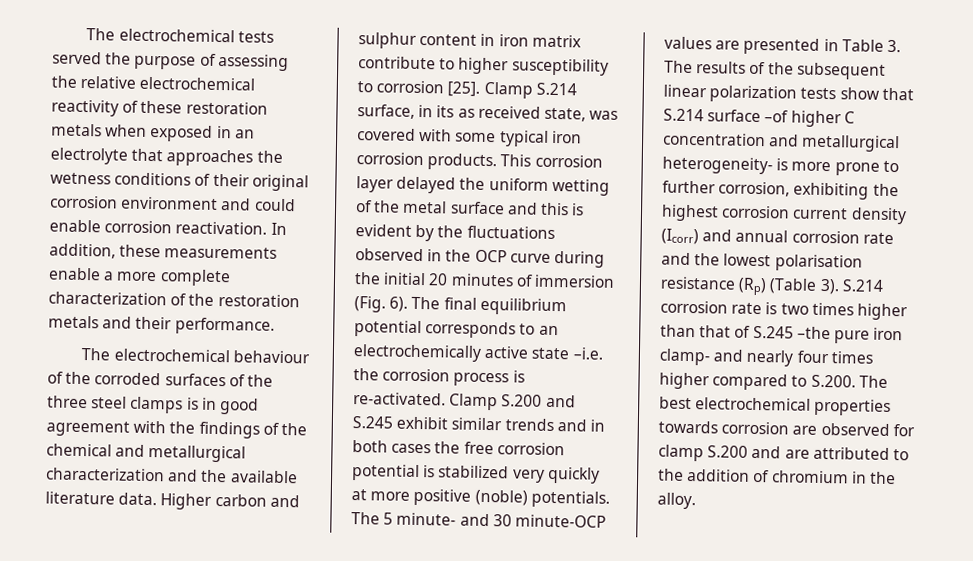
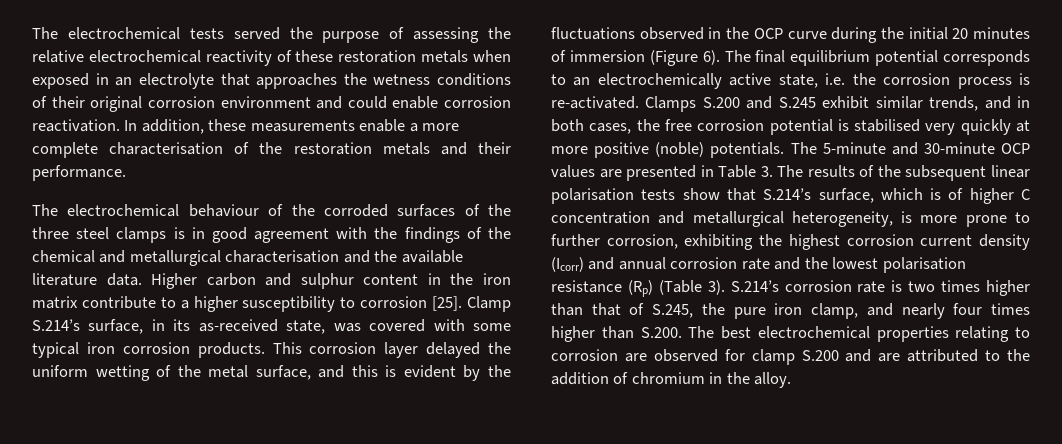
- In addition, these measurements enable a more complete characterization of the restoration metals and their performance.
+ In addition, these measurements enable a more complete characterisation of the restoration metals and their performance.
- The electrochemical behaviour of the corroded surfaces of the three steel clamps is in good agreement with the findings of the chemical and metallurgical characterization and the available literature data.
+ The electrochemical behaviour of the corroded surfaces of the three steel clamps is in good agreement with the findings of the chemical and metallurgical characterisation and the available literature data.
- Higher carbon and sulphur content in iron matrix contribute to higher susceptibility to corrosion [25].
+ Higher carbon and sulphur content in the iron matrix contribute to a higher susceptibility to corrosion [25].
- Clamp S.214 surface, in its as received state, was covered with some typical iron corrosion products.
+ Clamp S.214’s surface, in its as-received state, was covered with some typical iron corrosion products.
- This corrosion layer delayed the uniform wetting of the metal surface and this is evident by the fluctuations observed in the OCP curve during the initial 20 minutes of immersion (Fig. 6).
+ This corrosion layer delayed the uniform wetting of the metal surface, and this is evident by the fluctuations observed in the OCP curve during the initial 20 minutes of immersion (Figure 6).
- The final equilibrium potential corresponds to an electrochemically active state –i.e. the corrosion process is re-activated.
+ The final equilibrium potential corresponds to an electrochemically active state, i.e. the corrosion process is re-activated.
- Clamp S.200 and S.245 exhibit similar trends and in both cases the free corrosion potential is stabilized very quickly at more positive (noble) potentials.
+ Clamps S.200 and S.245 exhibit similar trends, and in both cases, the free corrosion potential is stabilised very quickly at more positive (noble) potentials.
- The 5 minute- and 30 minute-OCP values are presented in Table 3. The results of the subsequent linear polarization tests show that S.214 surface –of higher C concentration and metallurgical heterogeneity- is more prone to further corrosion, exhibiting the highest corrosion current density (Icorr) and annual corrosion rate and the lowest polarisation resistance (Rp) (Table 3).
+ The 5-minute and 30-minute OCP values are presented in Table 3. The results of the subsequent linear polarisation tests show that S.214’s surface, which is of higher C concentration and metallurgical heterogeneity, is more prone to further corrosion, exhibiting the highest corrosion current density (Icorr) and annual corrosion rate and the lowest polarisation resistance (Rp) (Table 3).
- S.214 corrosion rate is two times higher than that of S.245 –the pure iron clamp- and nearly four times higher compared to S.200. The best electrochemical properties towards corrosion are observed for clamp S.200 and are attributed to the addition of chromium in the alloy.
+ S.214’s corrosion rate is two times higher than that of S.245, the pure iron clamp, and nearly four times higher than S.200. The best electrochemical properties relating to corrosion are observed for clamp S.200 and are attributed to the addition of chromium in the alloy.

